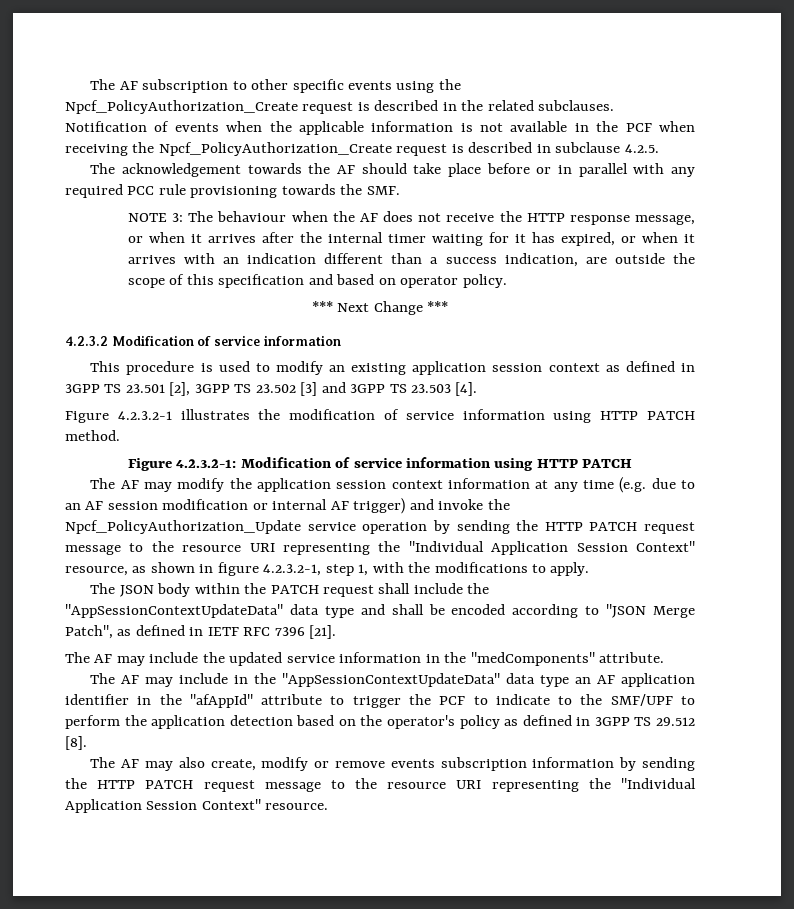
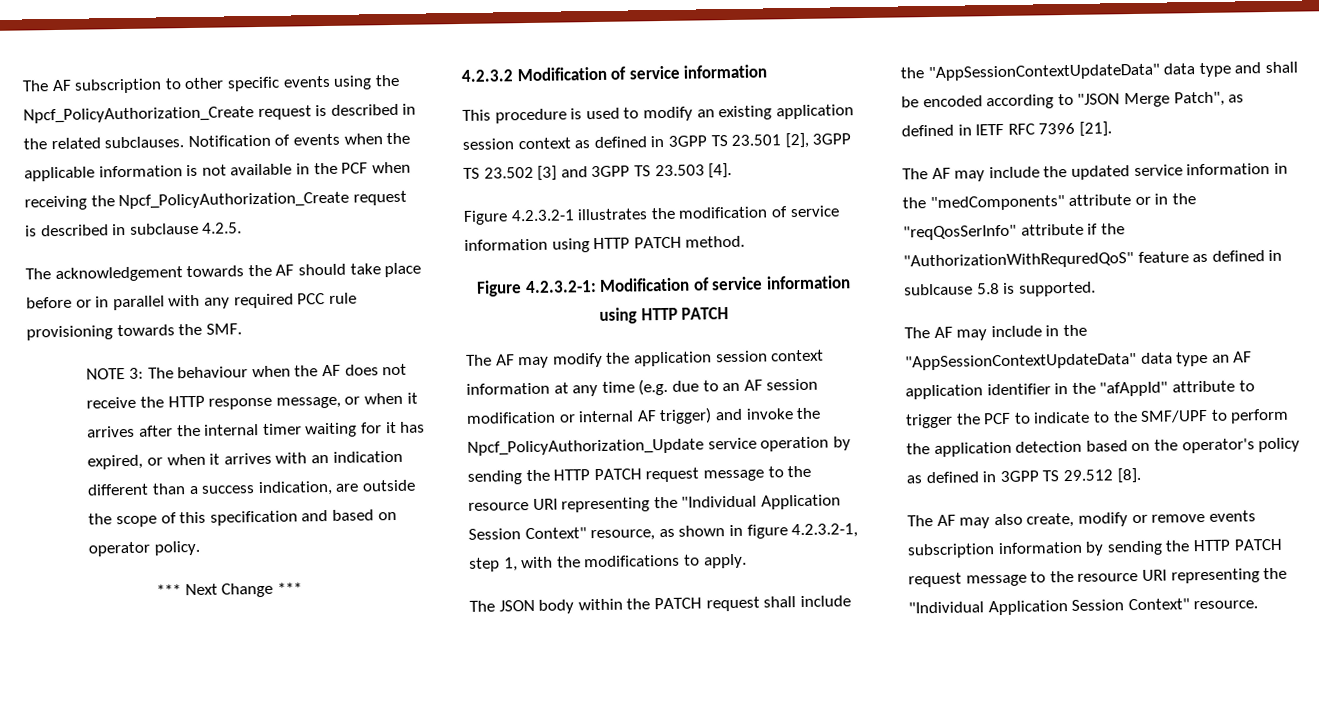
- The AF may include the updated service information in the "medComponents" attribute.
+ The AF may include the updated service information in the "medComponents" attribute or in the "reqQosSerInfo" attribute if the "AuthorizationWithRequredQoS" feature as defined in sublcause 5.8 is supported.

